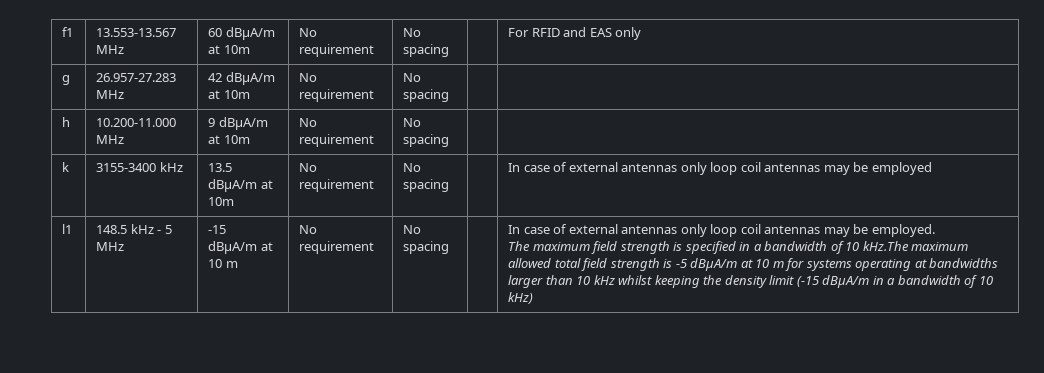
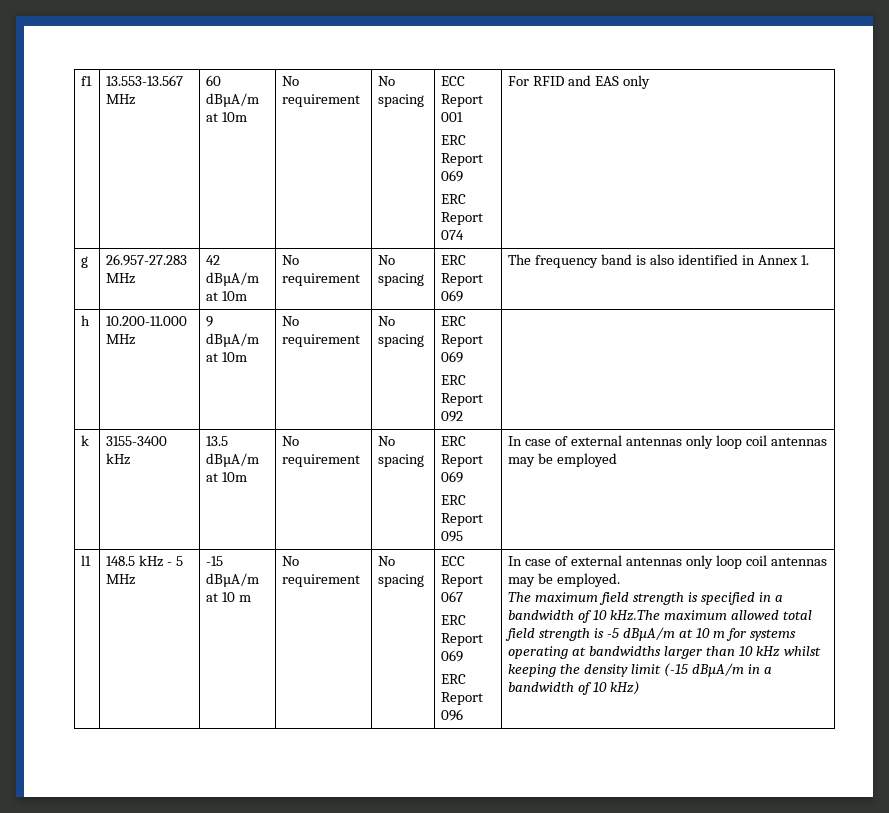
- f1 | 13.553-13.567 MHz | 60 dBµA/m at 10m | No requirement | No spacing | | For RFID and EAS only
+ f1 | 13.553-13.567 MHz | 60 dBµA/m at 10m | No requirement | No spacing | ECC Report 001
+ ERC Report 069
+ ERC Report 074 | For RFID and EAS only
- g | 26.957-27.283 MHz | 42 dBµA/m at 10m | No requirement | No spacing | |
+ g | 26.957-27.283 MHz | 42 dBµA/m at 10m | No requirement | No spacing | ERC Report 069 | The frequency band is also identified in Annex 1.
- h | 10.200-11.000 MHz | 9 dBµA/m at 10m | No requirement | No spacing | |
+ h | 10.200-11.000 MHz | 9 dBµA/m at 10m | No requirement | No spacing | ERC Report 069
+ ERC Report 092 |
- k | 3155-3400 kHz | 13.5 dBµA/m at 10m | No requirement | No spacing | | In case of external antennas only loop coil antennas may be employed
+ k | 3155-3400 kHz | 13.5 dBµA/m at 10m | No requirement | No spacing | ERC Report 069
+ ERC Report 095 | In case of external antennas only loop coil antennas may be employed
+ ECC Report 067
+ ERC Report 069
+ ERC Report 096

